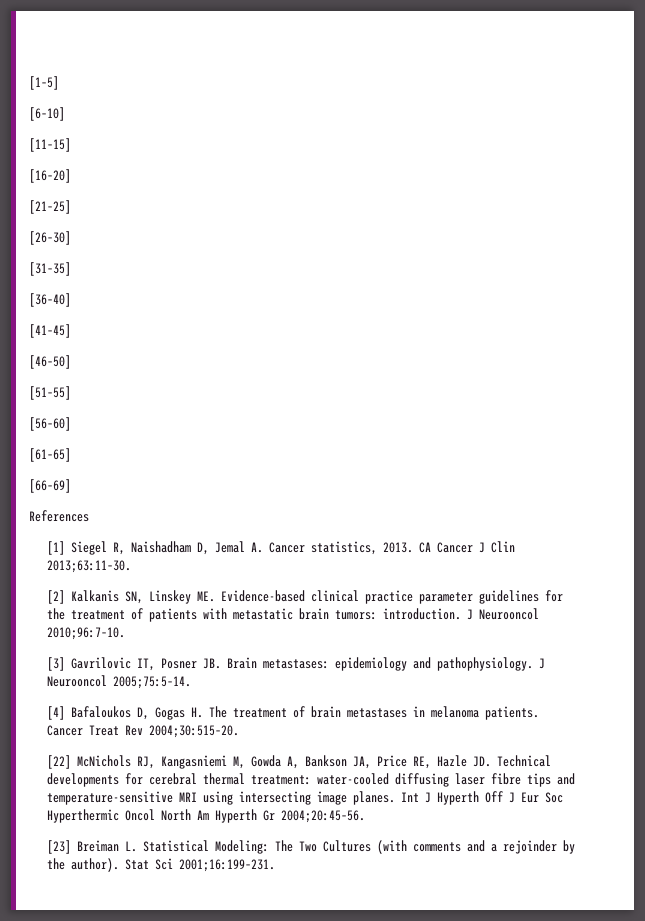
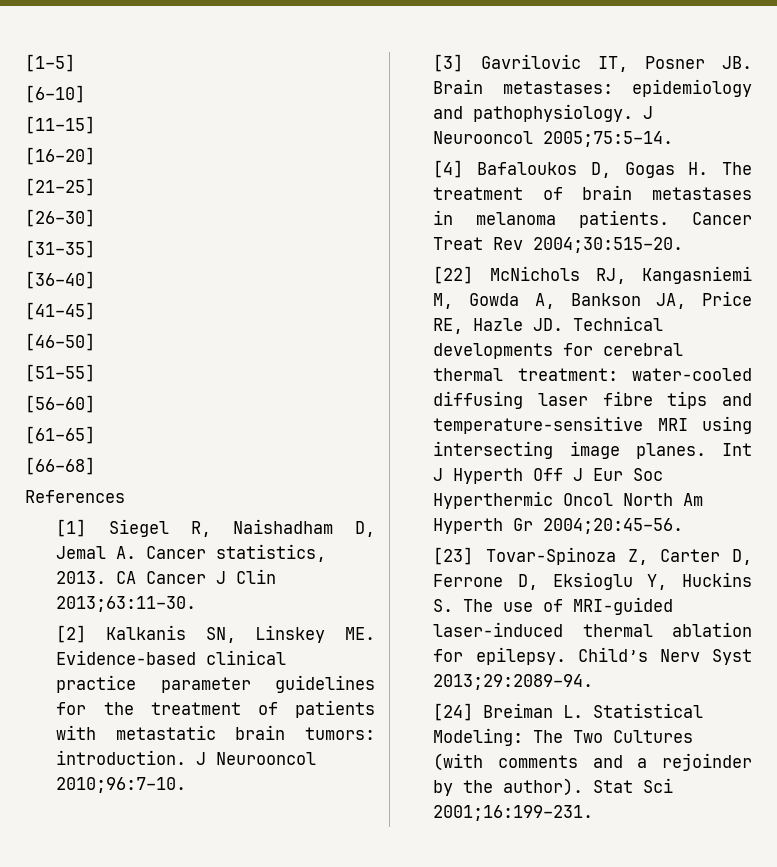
- [66–69]
+ [66–68]
- [23] Breiman L. Statistical Modeling: The Two Cultures (with comments and a rejoinder by the author).
+ [23] Tovar-Spinoza Z, Carter D, Ferrone D, Eksioglu Y, Huckins S. The use of MRI-guided laser-induced thermal ablation for epilepsy. Child’s Nerv Syst 2013;29:2089–94.
+ [24] Breiman L. Statistical Modeling: The Two Cultures (with comments and a rejoinder by the author).

